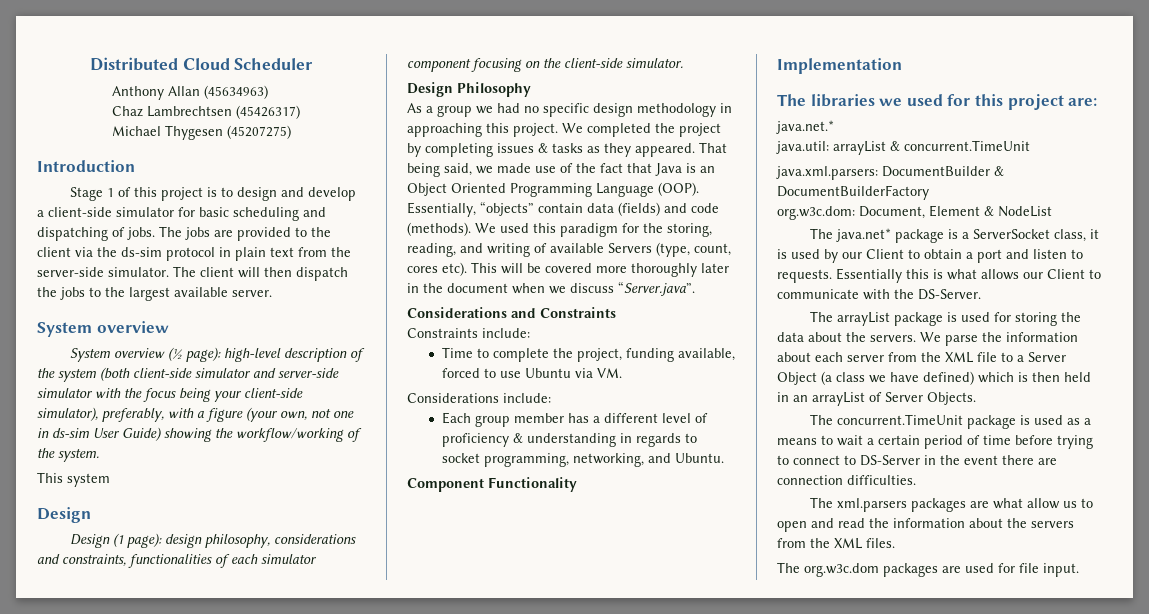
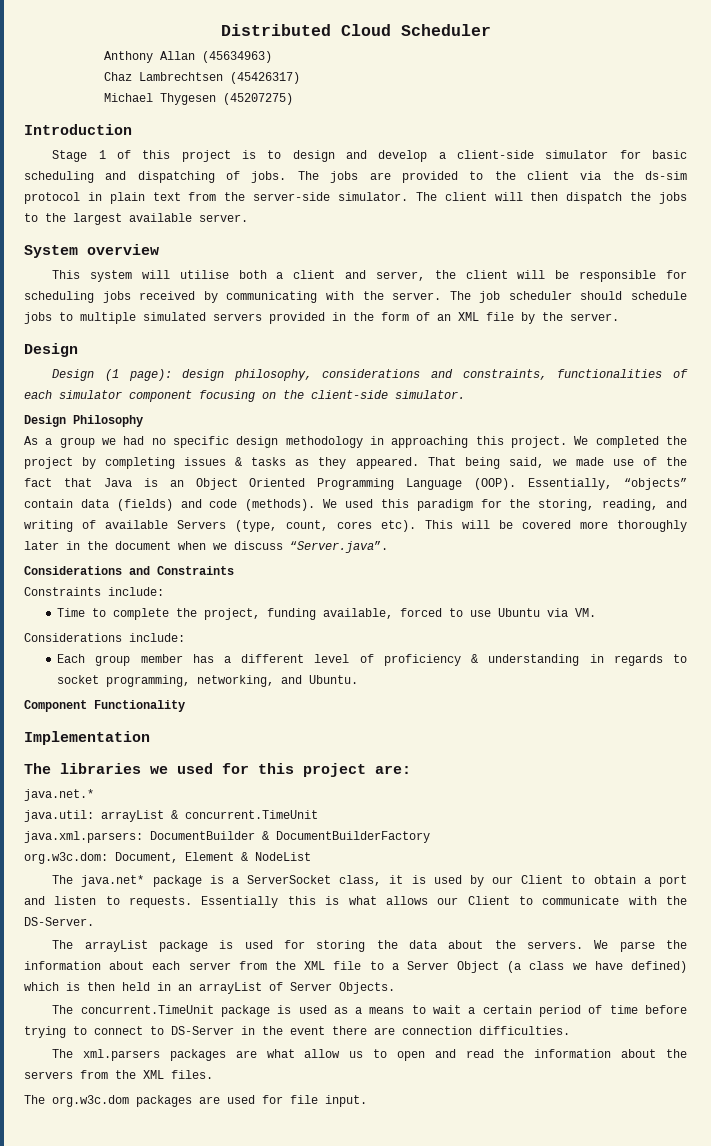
- System overview (½ page): high-level description of the system (both client-side simulator and server-side simulator with the focus being your client-side simulator), preferably, with a figure (your own, not one in ds-sim User Guide) showing the workflow/working of the system.
- This system
+ This system will utilise both a client and server, the client will be responsible for scheduling jobs received by communicating with the server. The job scheduler should schedule jobs to multiple simulated servers provided in the form of an XML file by the server.

